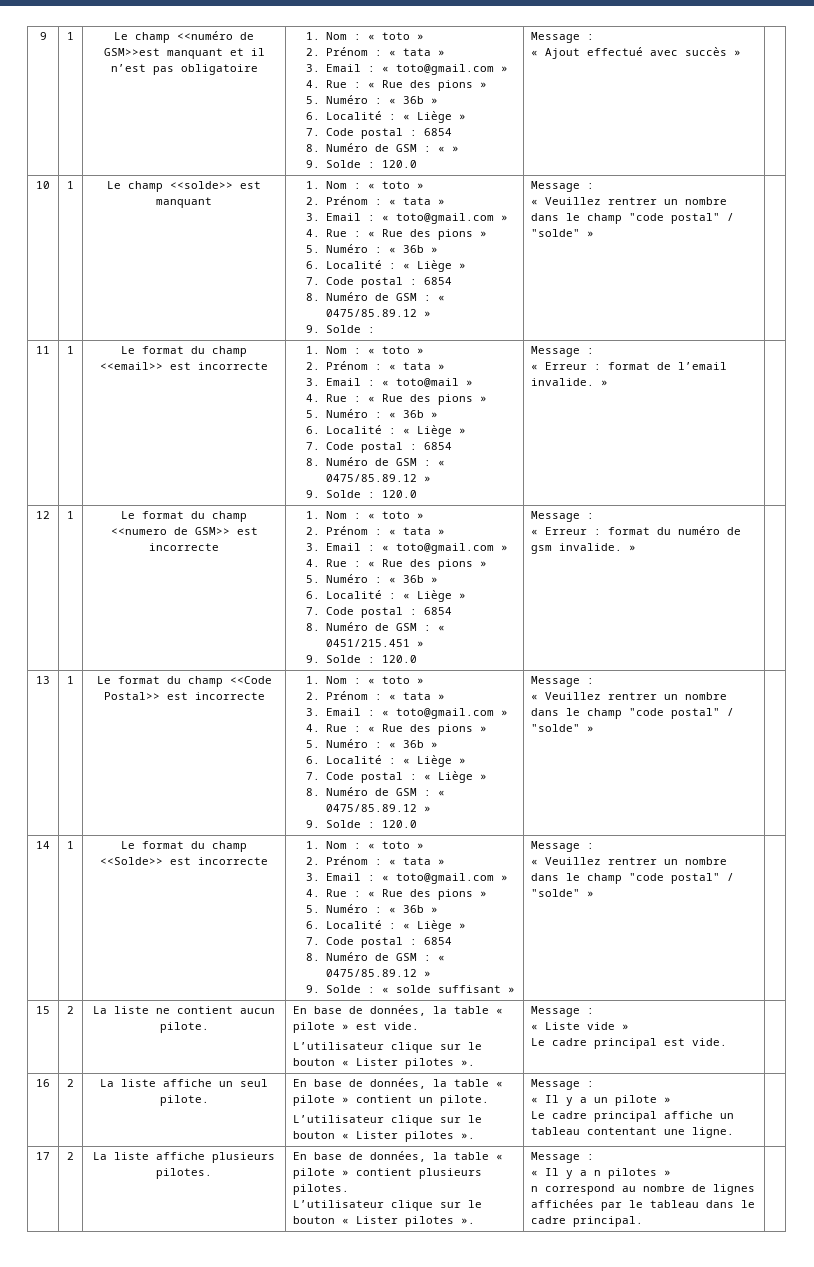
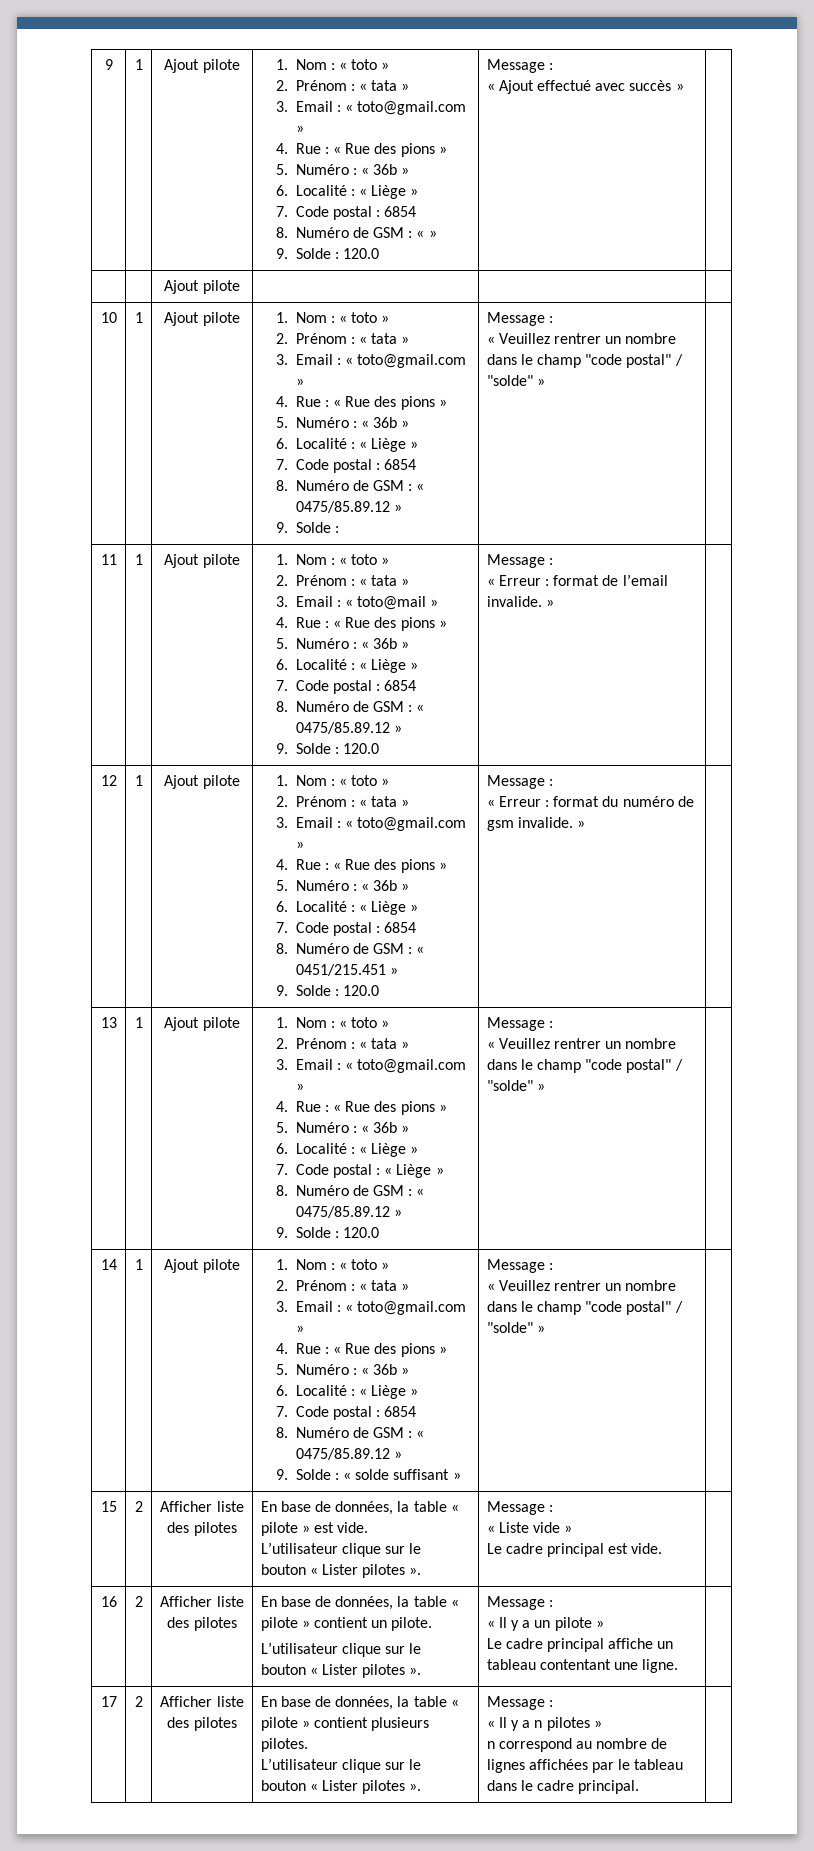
- 9 | 1 | Le champ <<numéro de GSM>>est manquant et il n’est pas obligatoire
+ 9 | 1 | Ajout pilote
+ | | Ajout pilote | | |
- 10 | 1 | Le champ <<solde>> est manquant
+ 10 | 1 | Ajout pilote
- 11 | 1 | Le format du champ <<email>> est incorrecte
+ 11 | 1 | Ajout pilote
- 12 | 1 | Le format du champ <<numero de GSM>> est incorrecte
+ 12 | 1 | Ajout pilote
- 13 | 1 | Le format du champ <<Code Postal>> est incorrecte
+ 13 | 1 | Ajout pilote
- 14 | 1 | Le format du champ <<Solde>> est incorrecte
+ 14 | 1 | Ajout pilote
- 15 | 2 | La liste ne contient aucun pilote. | En base de données, la table « pilote » est vide.
+ 15 | 2 | Afficher liste des pilotes | En base de données, la table « pilote » est vide.
- 16 | 2 | La liste affiche un seul pilote.
+ 16 | 2 | Afficher liste des pilotes
- 17 | 2 | La liste affiche plusieurs pilotes.
+ 17 | 2 | Afficher liste des pilotes

